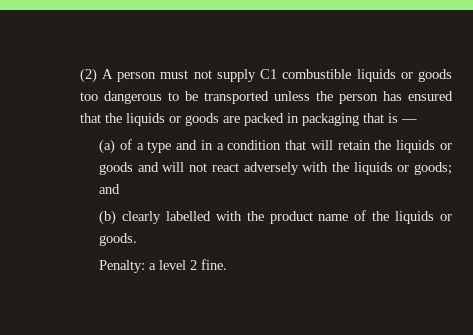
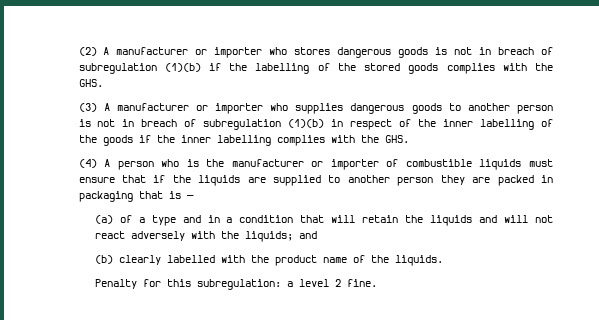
- (2) A person must not supply C1 combustible liquids or goods too dangerous to be transported unless the person has ensured that the liquids or goods are packed in packaging that is —
+ (2) A manufacturer or importer who stores dangerous goods is not in breach of subregulation (1)(b) if the labelling of the stored goods complies with the GHS.
+ (3) A manufacturer or importer who supplies dangerous goods to another person is not in breach of subregulation (1)(b) in respect of the inner labelling of the goods if the inner labelling complies with the GHS.
+ (4) A person who is the manufacturer or importer of combustible liquids must ensure that if the liquids are supplied to another person they are packed in packaging that is —
- (a) of a type and in a condition that will retain the liquids or goods and will not react adversely with the liquids or goods; and
+ (a) of a type and in a condition that will retain the liquids and will not react adversely with the liquids; and
- (b) clearly labelled with the product name of the liquids or goods.
- Penalty: a level 2 fine.
+ (b) clearly labelled with the product name of the liquids.
+ Penalty for this subregulation: a level 2 fine.

